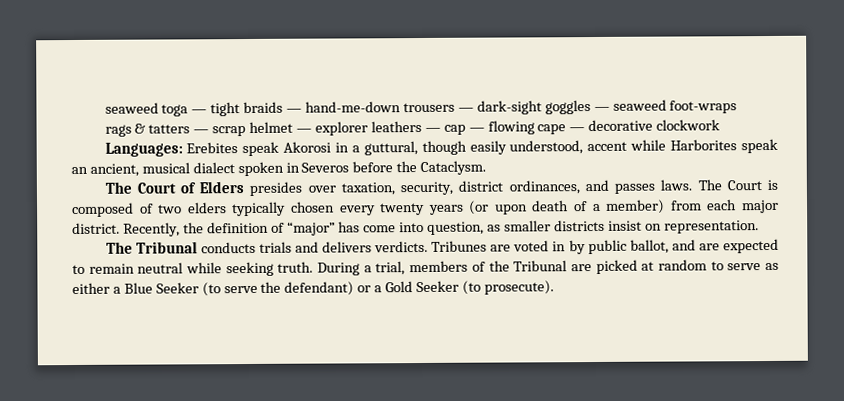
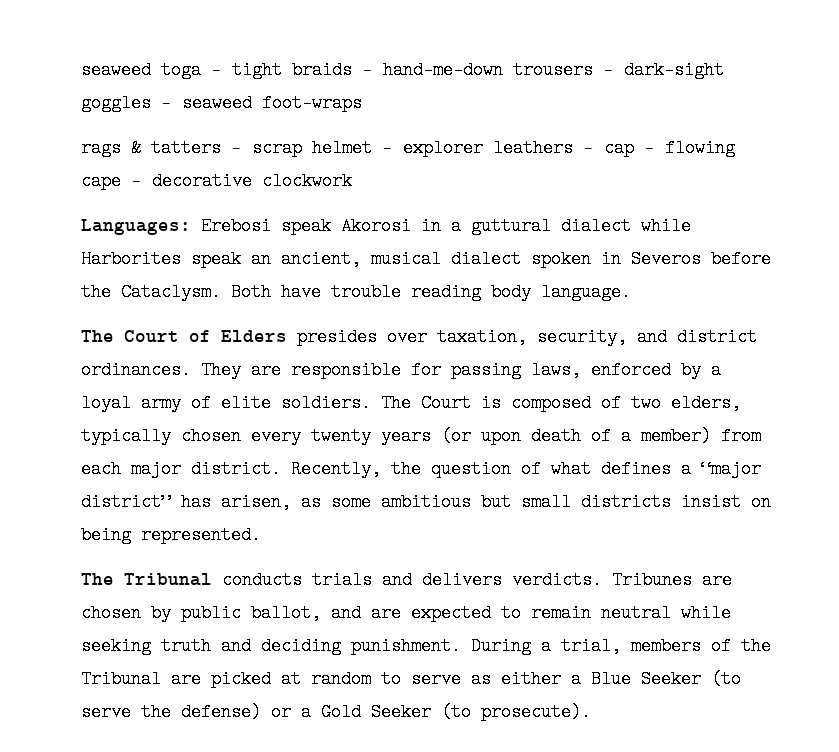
- Languages: Erebites speak Akorosi in a guttural, though easily understood, accent while Harborites speak an ancient, musical dialect spoken in Severos before the Cataclysm.
+ Languages: Erebosi speak Akorosi in a guttural dialect while Harborites speak an ancient, musical dialect spoken in Severos before the Cataclysm. Both have trouble reading body language.
- The Court of Elders presides over taxation, security, district ordinances, and passes laws.
+ The Court of Elders presides over taxation, security, and district ordinances. They are responsible for passing laws, enforced by a loyal army of elite soldiers.
- The Court is composed of two elders typically chosen every twenty years (or upon death of a member) from each major district.
+ The Court is composed of two elders, typically chosen every twenty years (or upon death of a member) from each major district.
- Recently, the definition of “major” has come into question, as smaller districts insist on representation.
+ Recently, the question of what defines a “major district” has arisen, as some ambitious but small districts insist on being represented.
- Tribunes are voted in by public ballot, and are expected to remain neutral while seeking truth.
+ Tribunes are chosen by public ballot, and are expected to remain neutral while seeking truth and deciding punishment.
- During a trial, members of the Tribunal are picked at random to serve as either a Blue Seeker (to serve the defendant) or a Gold Seeker (to prosecute).
+ During a trial, members of the Tribunal are picked at random to serve as either a Blue Seeker (to serve the defense) or a Gold Seeker (to prosecute).

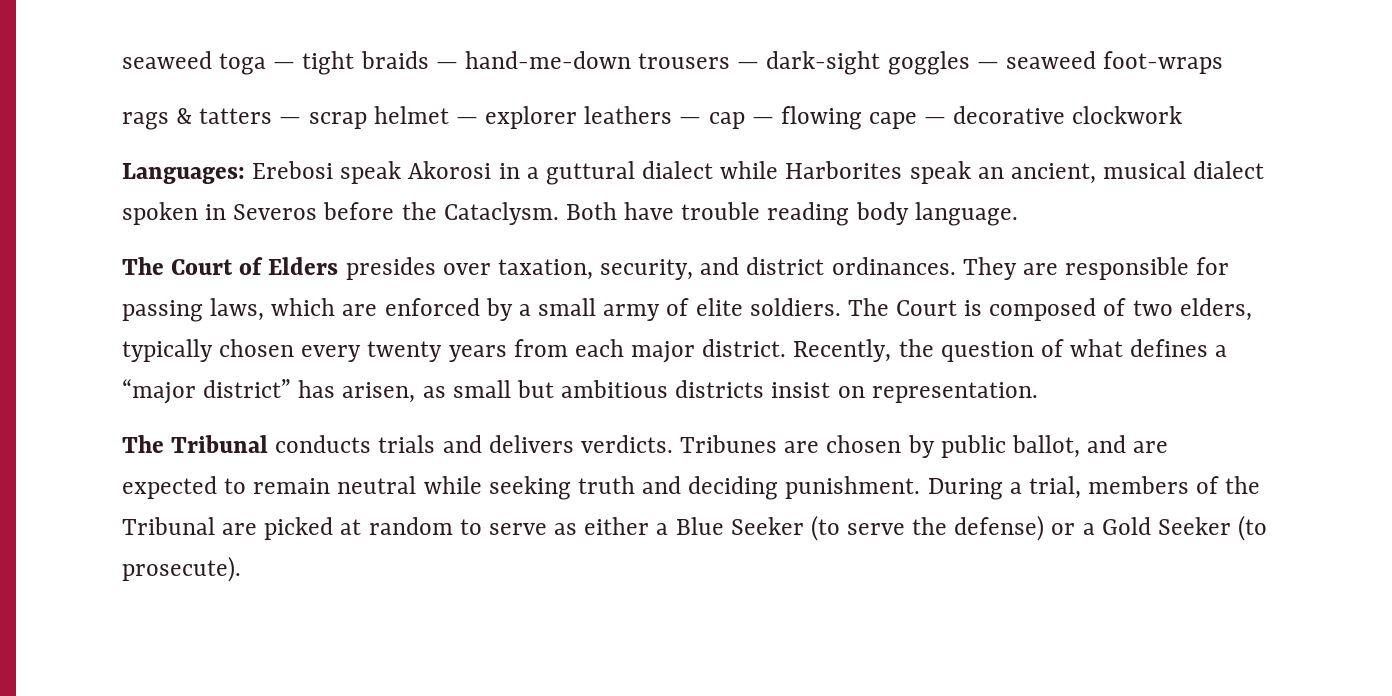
- They are responsible for passing laws, enforced by a loyal army of elite soldiers.
+ They are responsible for passing laws, which are enforced by a small army of elite soldiers.
- The Court is composed of two elders, typically chosen every twenty years (or upon death of a member) from each major district.
+ The Court is composed of two elders, typically chosen every twenty years from each major district.
- Recently, the question of what defines a “major district” has arisen, as some ambitious but small districts insist on being represented.
+ Recently, the question of what defines a “major district” has arisen, as small but ambitious districts insist on representation.

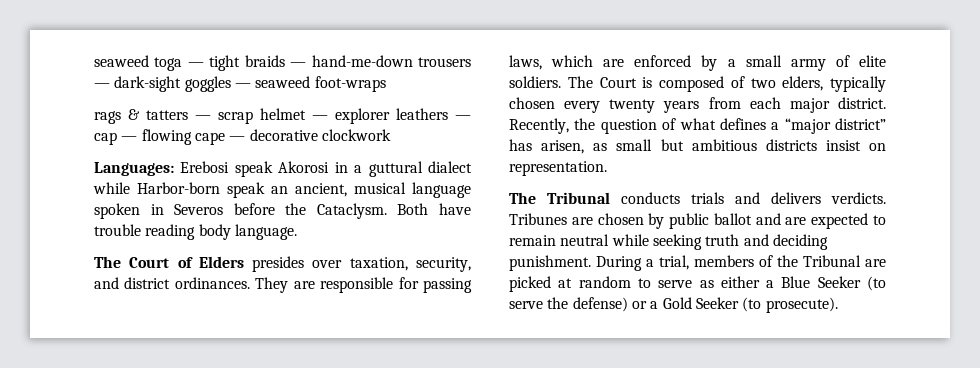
- Languages: Erebosi speak Akorosi in a guttural dialect while Harborites speak an ancient, musical dialect spoken in Severos before the Cataclysm.
+ Languages: Erebosi speak Akorosi in a guttural dialect while Harbor-born speak an ancient, musical language spoken in Severos before the Cataclysm.
- Tribunes are chosen by public ballot, and are expected to remain neutral while seeking truth and deciding punishment.
+ Tribunes are chosen by public ballot and are expected to remain neutral while seeking truth and deciding punishment.

